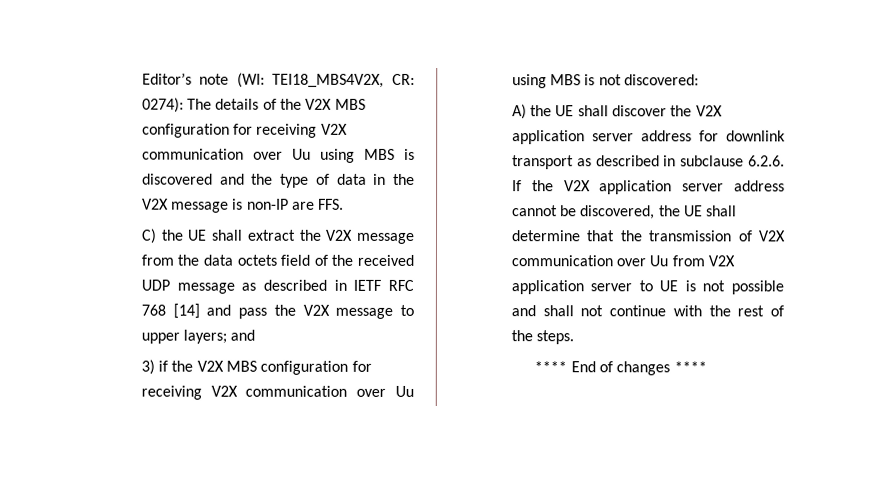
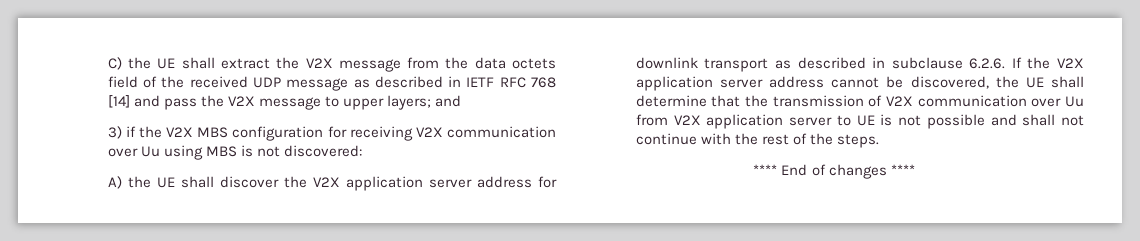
- Editor’s note (WI: TEI18_MBS4V2X, CR: 0274): The details of the V2X MBS configuration for receiving V2X communication over Uu using MBS is discovered and the type of data in the V2X message is non-IP are FFS.

